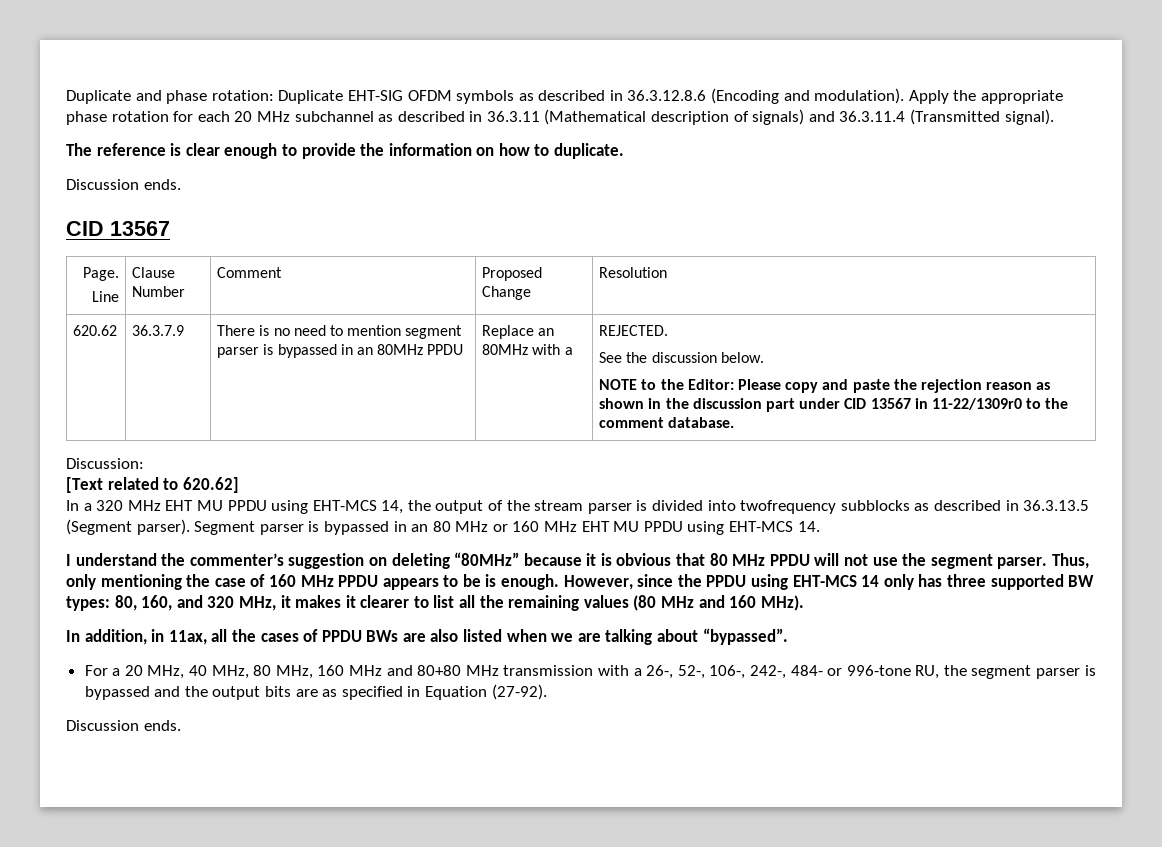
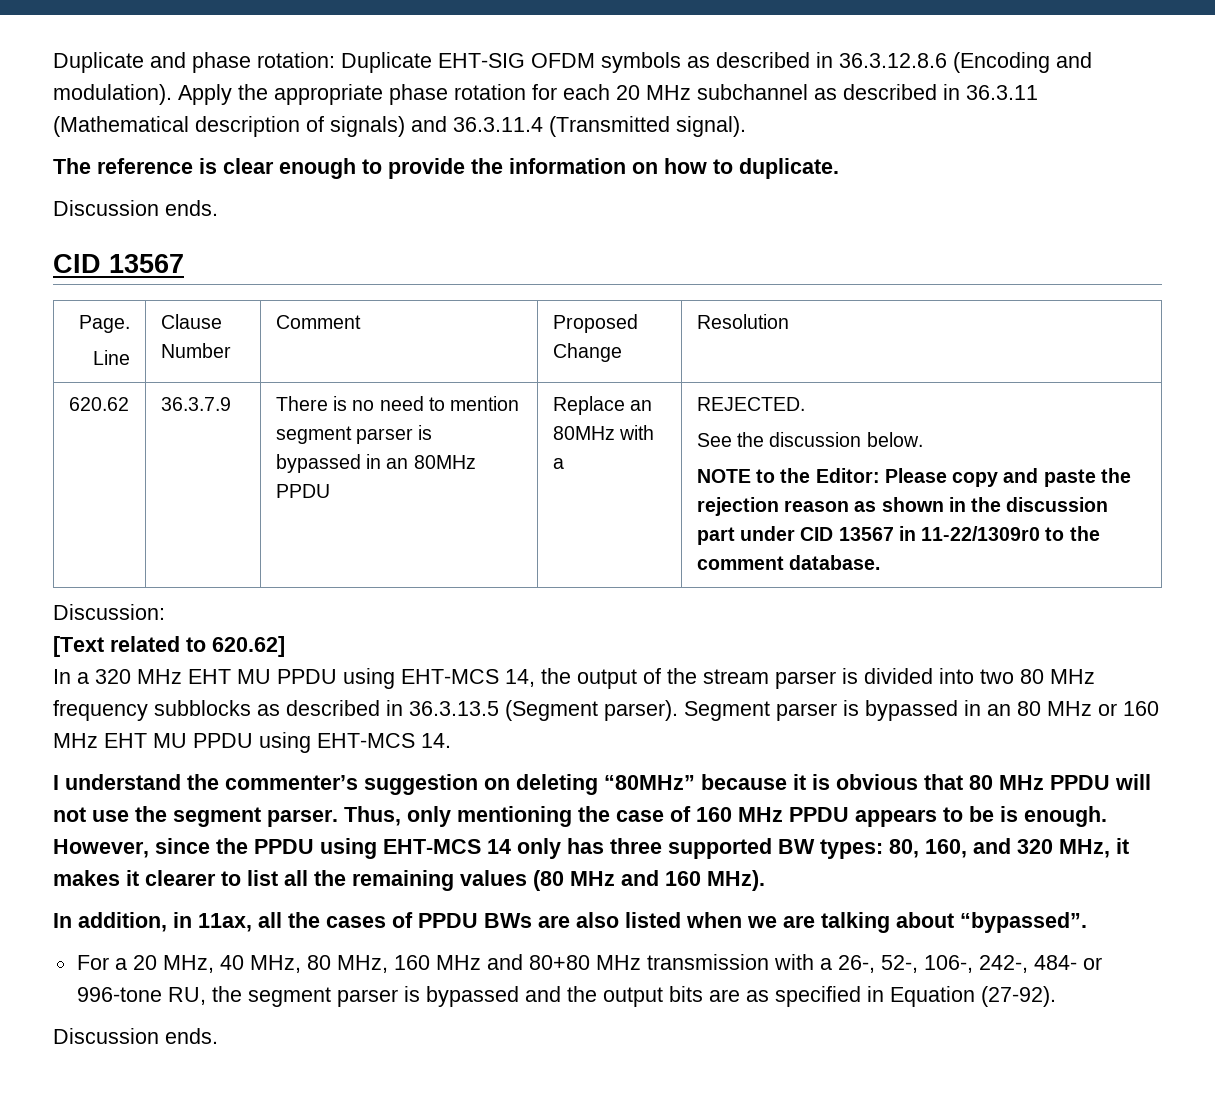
- In a 320 MHz EHT MU PPDU using EHT-MCS 14, the output of the stream parser is divided into twofrequency subblocks as described in 36.3.13.5 (Segment parser).
+ In a 320 MHz EHT MU PPDU using EHT-MCS 14, the output of the stream parser is divided into two 80 MHz frequency subblocks as described in 36.3.13.5 (Segment parser).

